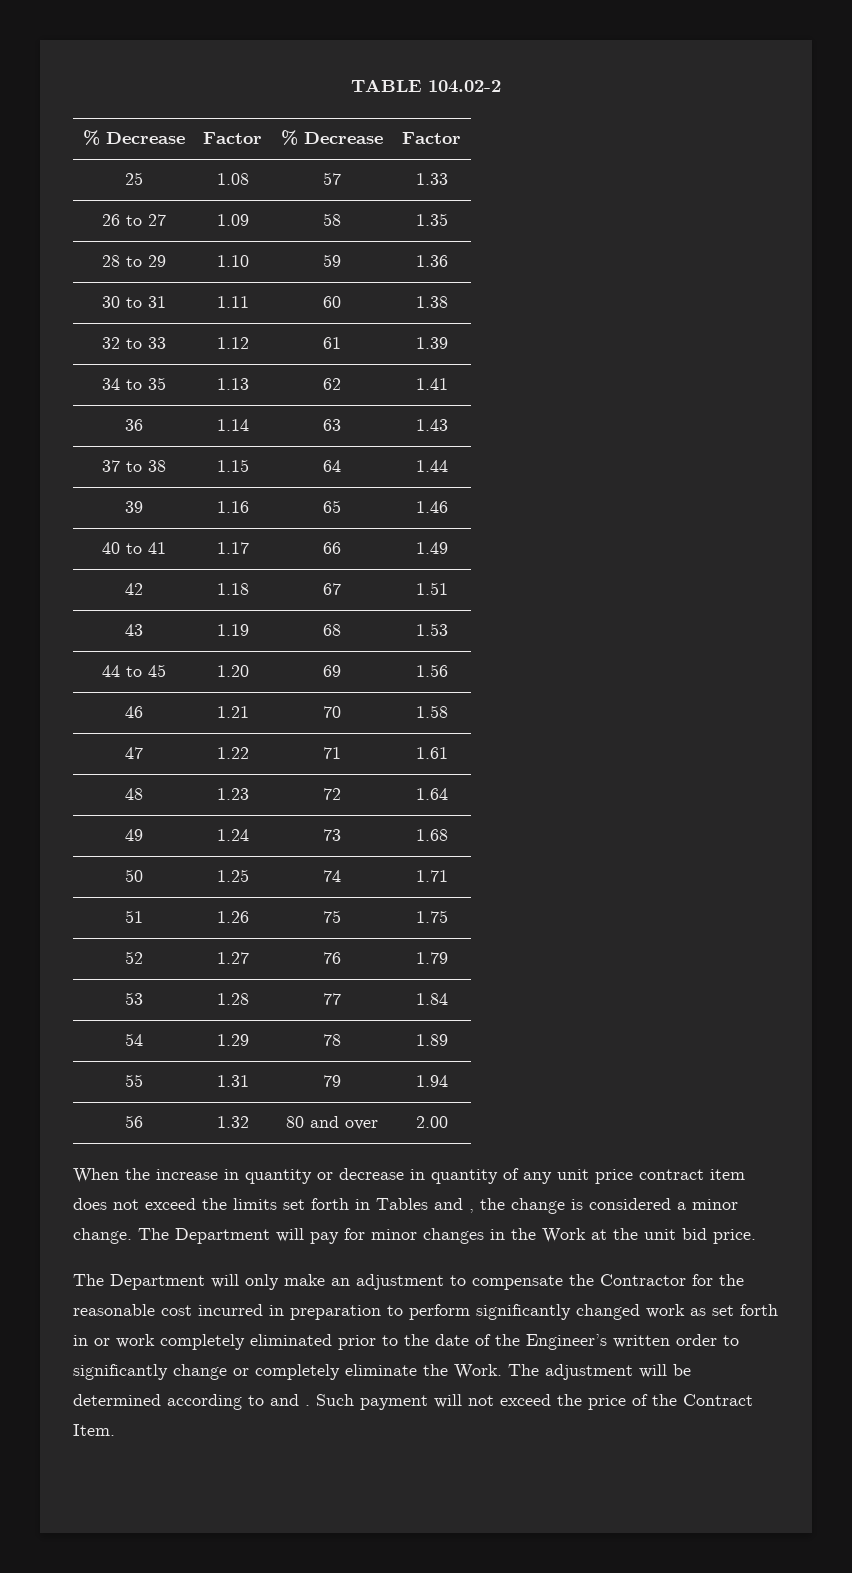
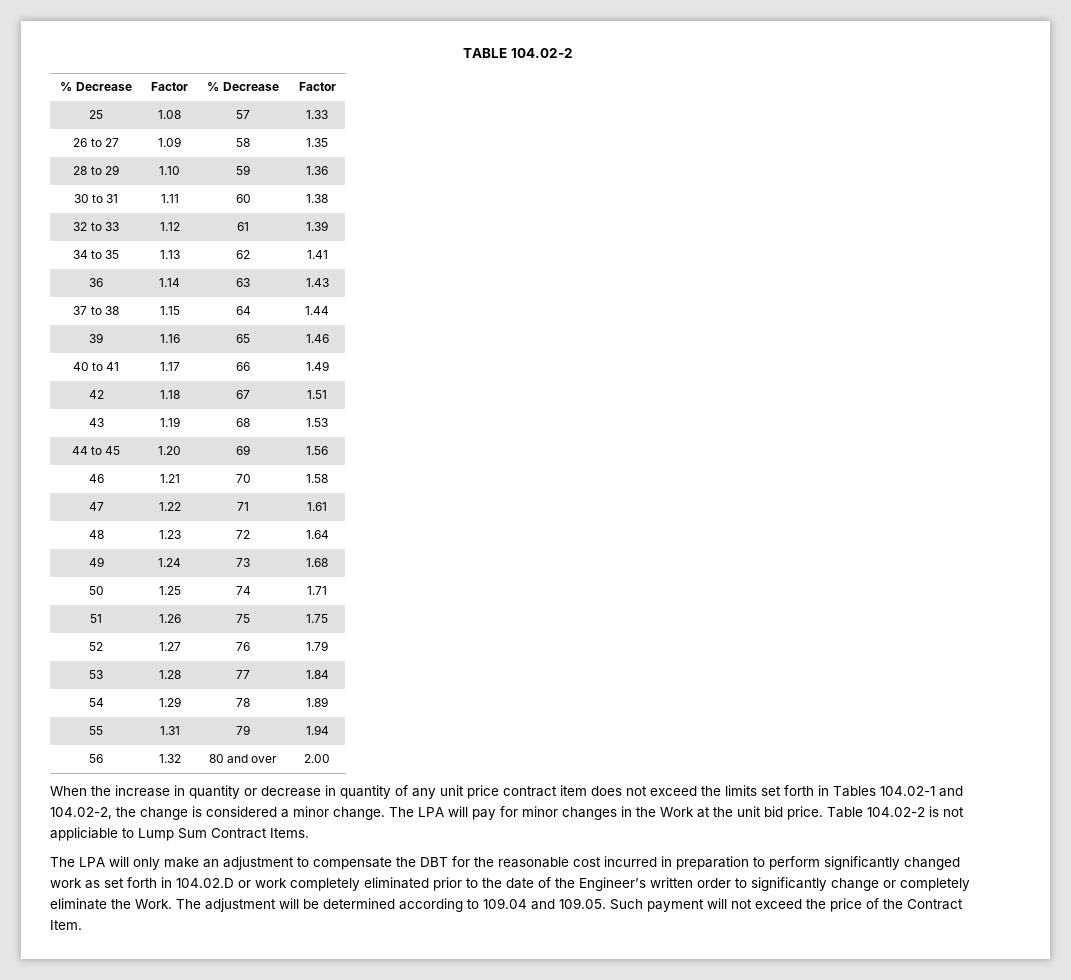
- When the increase in quantity or decrease in quantity of any unit price contract item does not exceed the limits set forth in Tables and , the change is considered a minor change.
+ When the increase in quantity or decrease in quantity of any unit price contract item does not exceed the limits set forth in Tables 104.02-1 and 104.02-2, the change is considered a minor change.
- The Department will pay for minor changes in the Work at the unit bid price.
- The Department will only make an adjustment to compensate the Contractor for the reasonable cost incurred in preparation to perform significantly changed work as set forth in or work completely eliminated prior to the date of the Engineer’s written order to significantly change or completely eliminate the Work.
+ The LPA will pay for minor changes in the Work at the unit bid price. Table 104.02-2 is not appliciable to Lump Sum Contract Items.
+ The LPA will only make an adjustment to compensate the DBT for the reasonable cost incurred in preparation to perform significantly changed work as set forth in 104.02.D or work completely eliminated prior to the date of the Engineer’s written order to significantly change or completely eliminate the Work.
- The adjustment will be determined according to and . Such payment will not exceed the price of the Contract Item.
+ The adjustment will be determined according to 109.04 and 109.05. Such payment will not exceed the price of the Contract Item.

